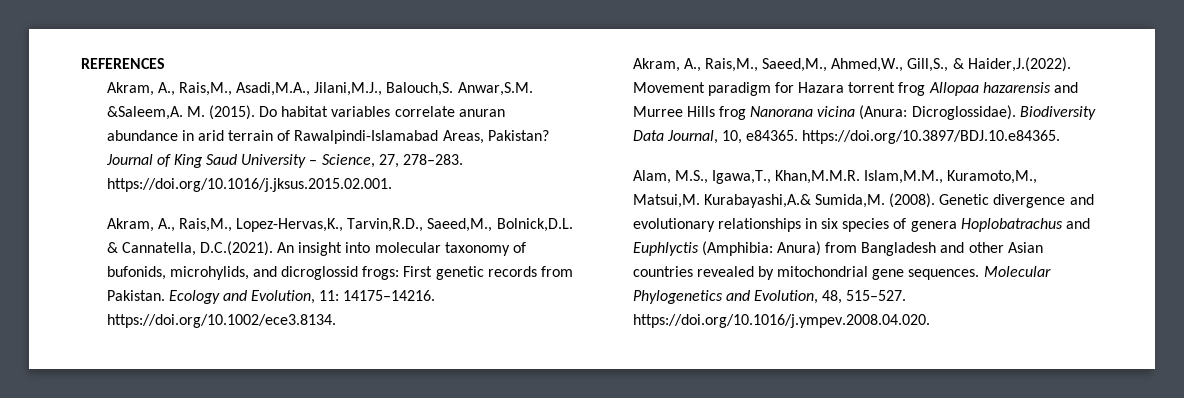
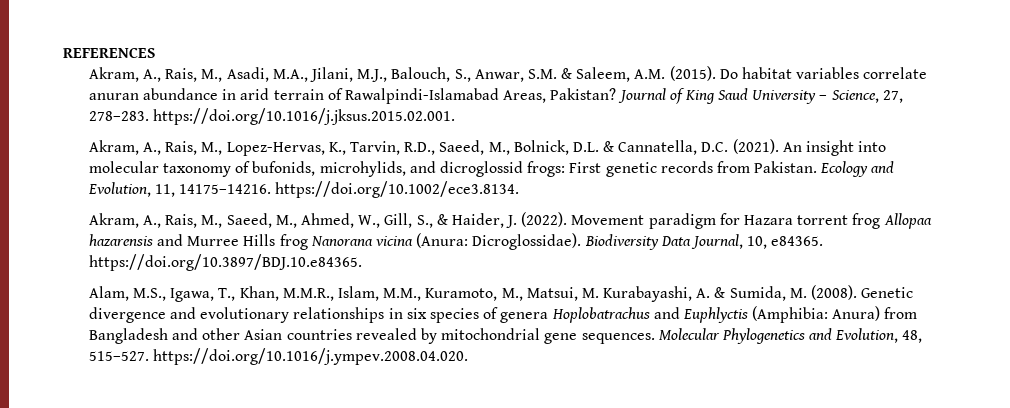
- Akram, A., Rais,M., Asadi,M.A., Jilani,M.J., Balouch,S. Anwar,S.M. &Saleem,A. M. (2015).
+ Akram, A., Rais, M., Asadi, M.A., Jilani, M.J., Balouch, S., Anwar, S.M. & Saleem, A.M. (2015).
- Akram, A., Rais,M., Lopez-Hervas,K., Tarvin,R.D., Saeed,M., Bolnick,D.L. & Cannatella, D.C.(2021). An insight into molecular taxonomy of bufonids, microhylids, and dicroglossid frogs: First genetic records from Pakistan.
+ Akram, A., Rais, M., Lopez-Hervas, K., Tarvin, R.D., Saeed, M., Bolnick, D.L. & Cannatella, D.C. (2021). An insight into molecular taxonomy of bufonids, microhylids, and dicroglossid frogs: First genetic records from Pakistan.
- Ecology and Evolution, 11: 14175–14216. https://doi.org/10.1002/ece3.8134.
+ Ecology and Evolution, 11, 14175–14216. https://doi.org/10.1002/ece3.8134.
- Akram, A., Rais,M., Saeed,M., Ahmed,W., Gill,S., & Haider,J.(2022). Movement paradigm for Hazara torrent frog Allopaa hazarensis and Murree Hills frog Nanorana vicina (Anura: Dicroglossidae).
+ Akram, A., Rais, M., Saeed, M., Ahmed, W., Gill, S., & Haider, J. (2022). Movement paradigm for Hazara torrent frog Allopaa hazarensis and Murree Hills frog Nanorana vicina (Anura: Dicroglossidae).
- Alam, M.S., Igawa,T., Khan,M.M.R. Islam,M.M., Kuramoto,M., Matsui,M. Kurabayashi,A.& Sumida,M. (2008).
+ Alam, M.S., Igawa, T., Khan, M.M.R., Islam, M.M., Kuramoto, M., Matsui, M. Kurabayashi, A. & Sumida, M. (2008).

